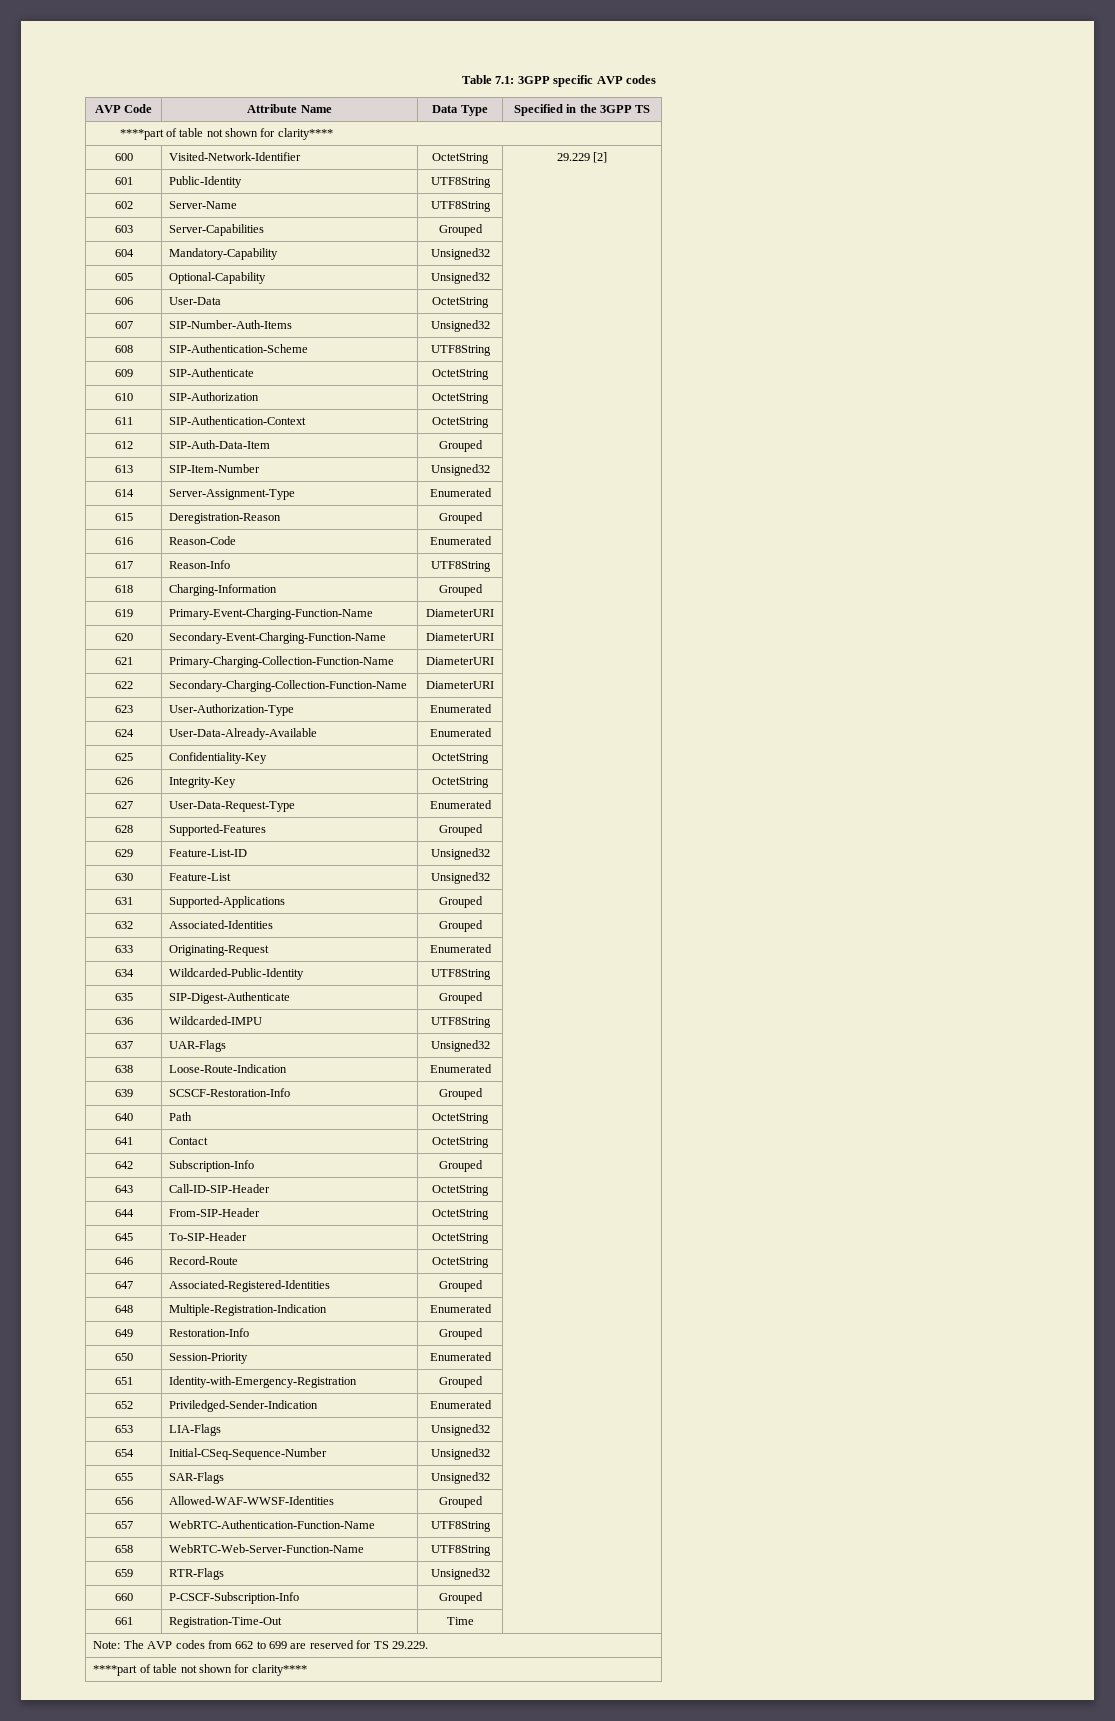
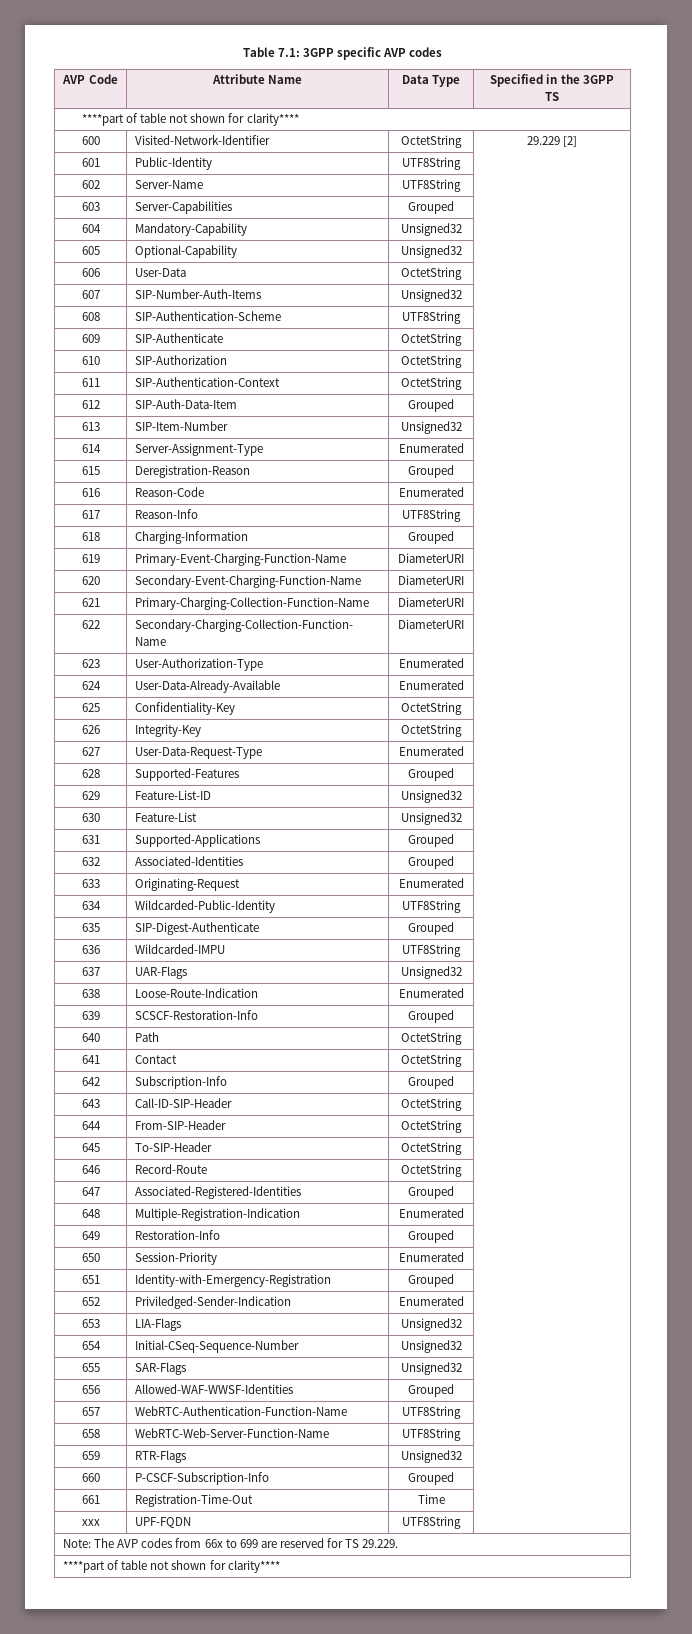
+ xxx | UPF-FQDN | UTF8String |
- Note: The AVP codes from 662 to 699 are reserved for TS 29.229.
+ Note: The AVP codes from 66x to 699 are reserved for TS 29.229.

